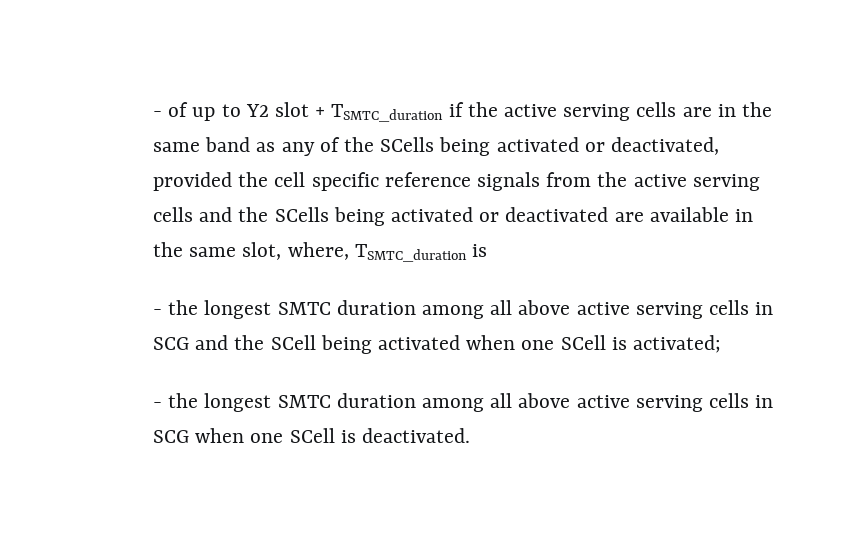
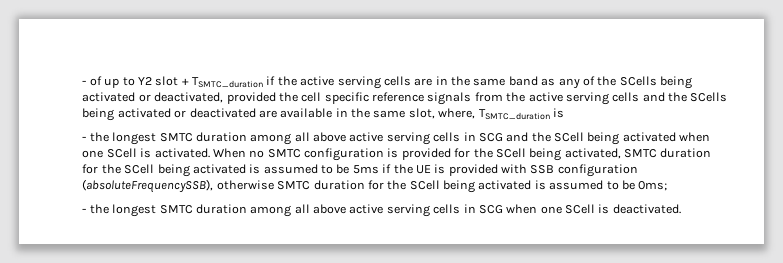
- - the longest SMTC duration among all above active serving cells in SCG and the SCell being activated when one SCell is activated;
+ - the longest SMTC duration among all above active serving cells in SCG and the SCell being activated when one SCell is activated. When no SMTC configuration is provided for the SCell being activated, SMTC duration for the SCell being activated is assumed to be 5ms if the UE is provided with SSB configuration (absoluteFrequencySSB), otherwise SMTC duration for the SCell being activated is assumed to be 0ms;

